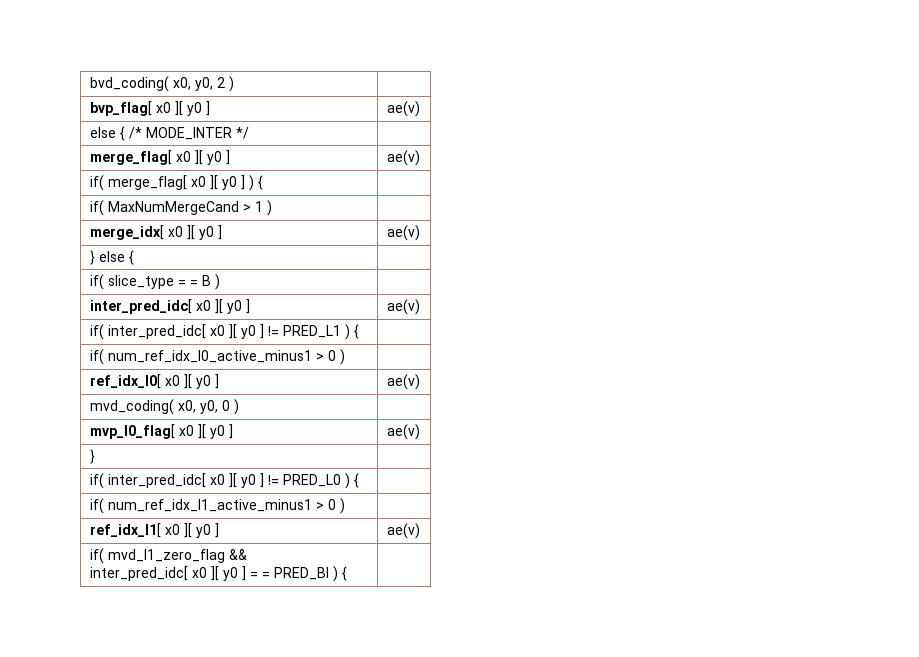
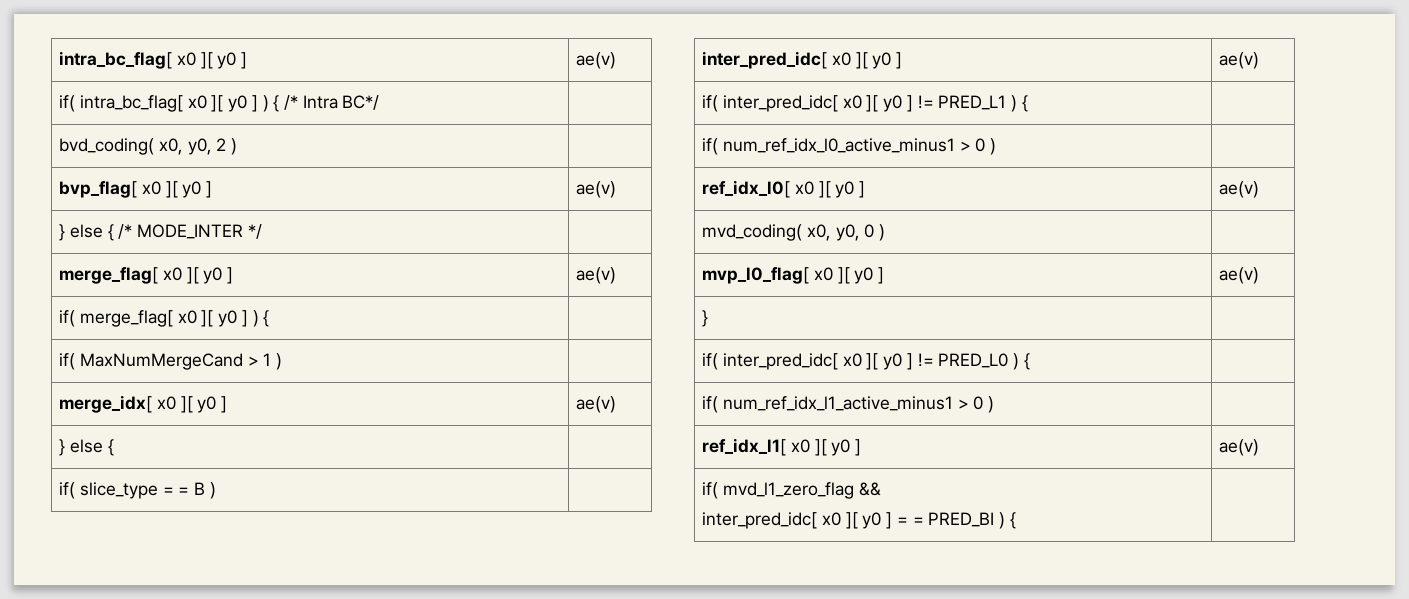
+ intra_bc_flag[ x0 ][ y0 ] | ae(v)
+ if( intra_bc_flag[ x0 ][ y0 ] ) { /* Intra BC*/ |
- else { /* MODE_INTER */ |
+ } else { /* MODE_INTER */ |

